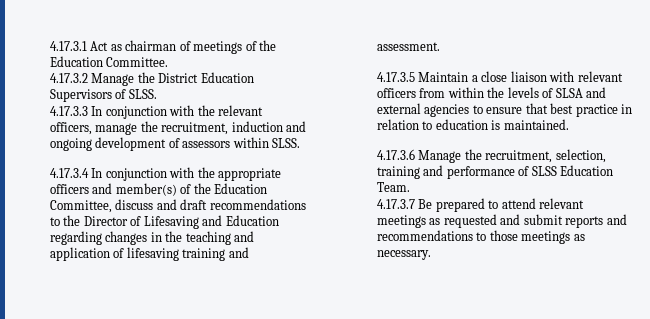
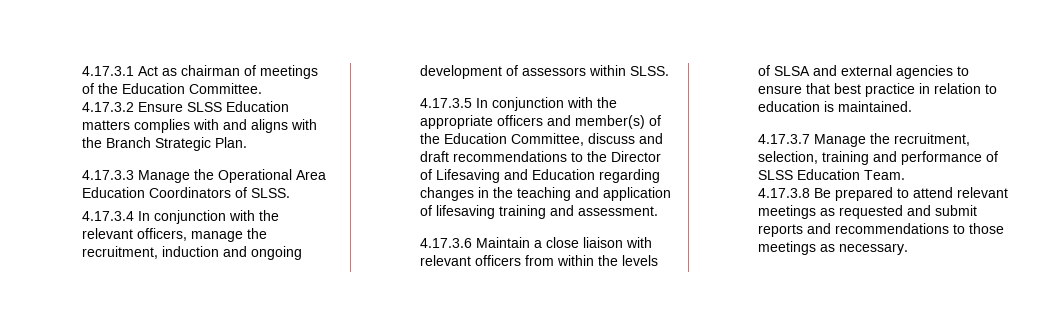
- 4.17.3.2 Manage the District Education Supervisors of SLSS.
+ 4.17.3.2 Ensure SLSS Education matters complies with and aligns with the Branch Strategic Plan.
+ 4.17.3.3 Manage the Operational Area Education Coordinators of SLSS.
- 4.17.3.3 In conjunction with the relevant officers, manage the recruitment, induction and ongoing development of assessors within SLSS.
+ 4.17.3.4 In conjunction with the relevant officers, manage the recruitment, induction and ongoing development of assessors within SLSS.
- 4.17.3.4 In conjunction with the appropriate officers and member(s) of the Education Committee, discuss and draft recommendations to the Director of Lifesaving and Education regarding changes in the teaching and application of lifesaving training and assessment.
+ 4.17.3.5 In conjunction with the appropriate officers and member(s) of the Education Committee, discuss and draft recommendations to the Director of Lifesaving and Education regarding changes in the teaching and application of lifesaving training and assessment.
- 4.17.3.5 Maintain a close liaison with relevant officers from within the levels of SLSA and external agencies to ensure that best practice in relation to education is maintained.
+ 4.17.3.6 Maintain a close liaison with relevant officers from within the levels of SLSA and external agencies to ensure that best practice in relation to education is maintained.
- 4.17.3.6 Manage the recruitment, selection, training and performance of SLSS Education Team.
+ 4.17.3.7 Manage the recruitment, selection, training and performance of SLSS Education Team.
- 4.17.3.7 Be prepared to attend relevant meetings as requested and submit reports and recommendations to those meetings as necessary.
+ 4.17.3.8 Be prepared to attend relevant meetings as requested and submit reports and recommendations to those meetings as necessary.

